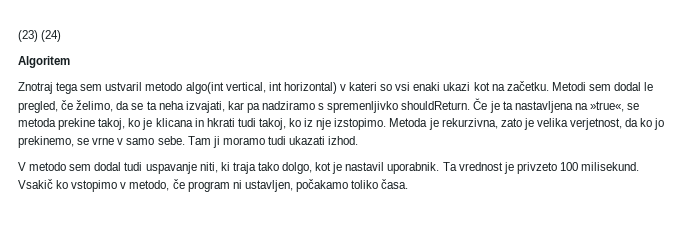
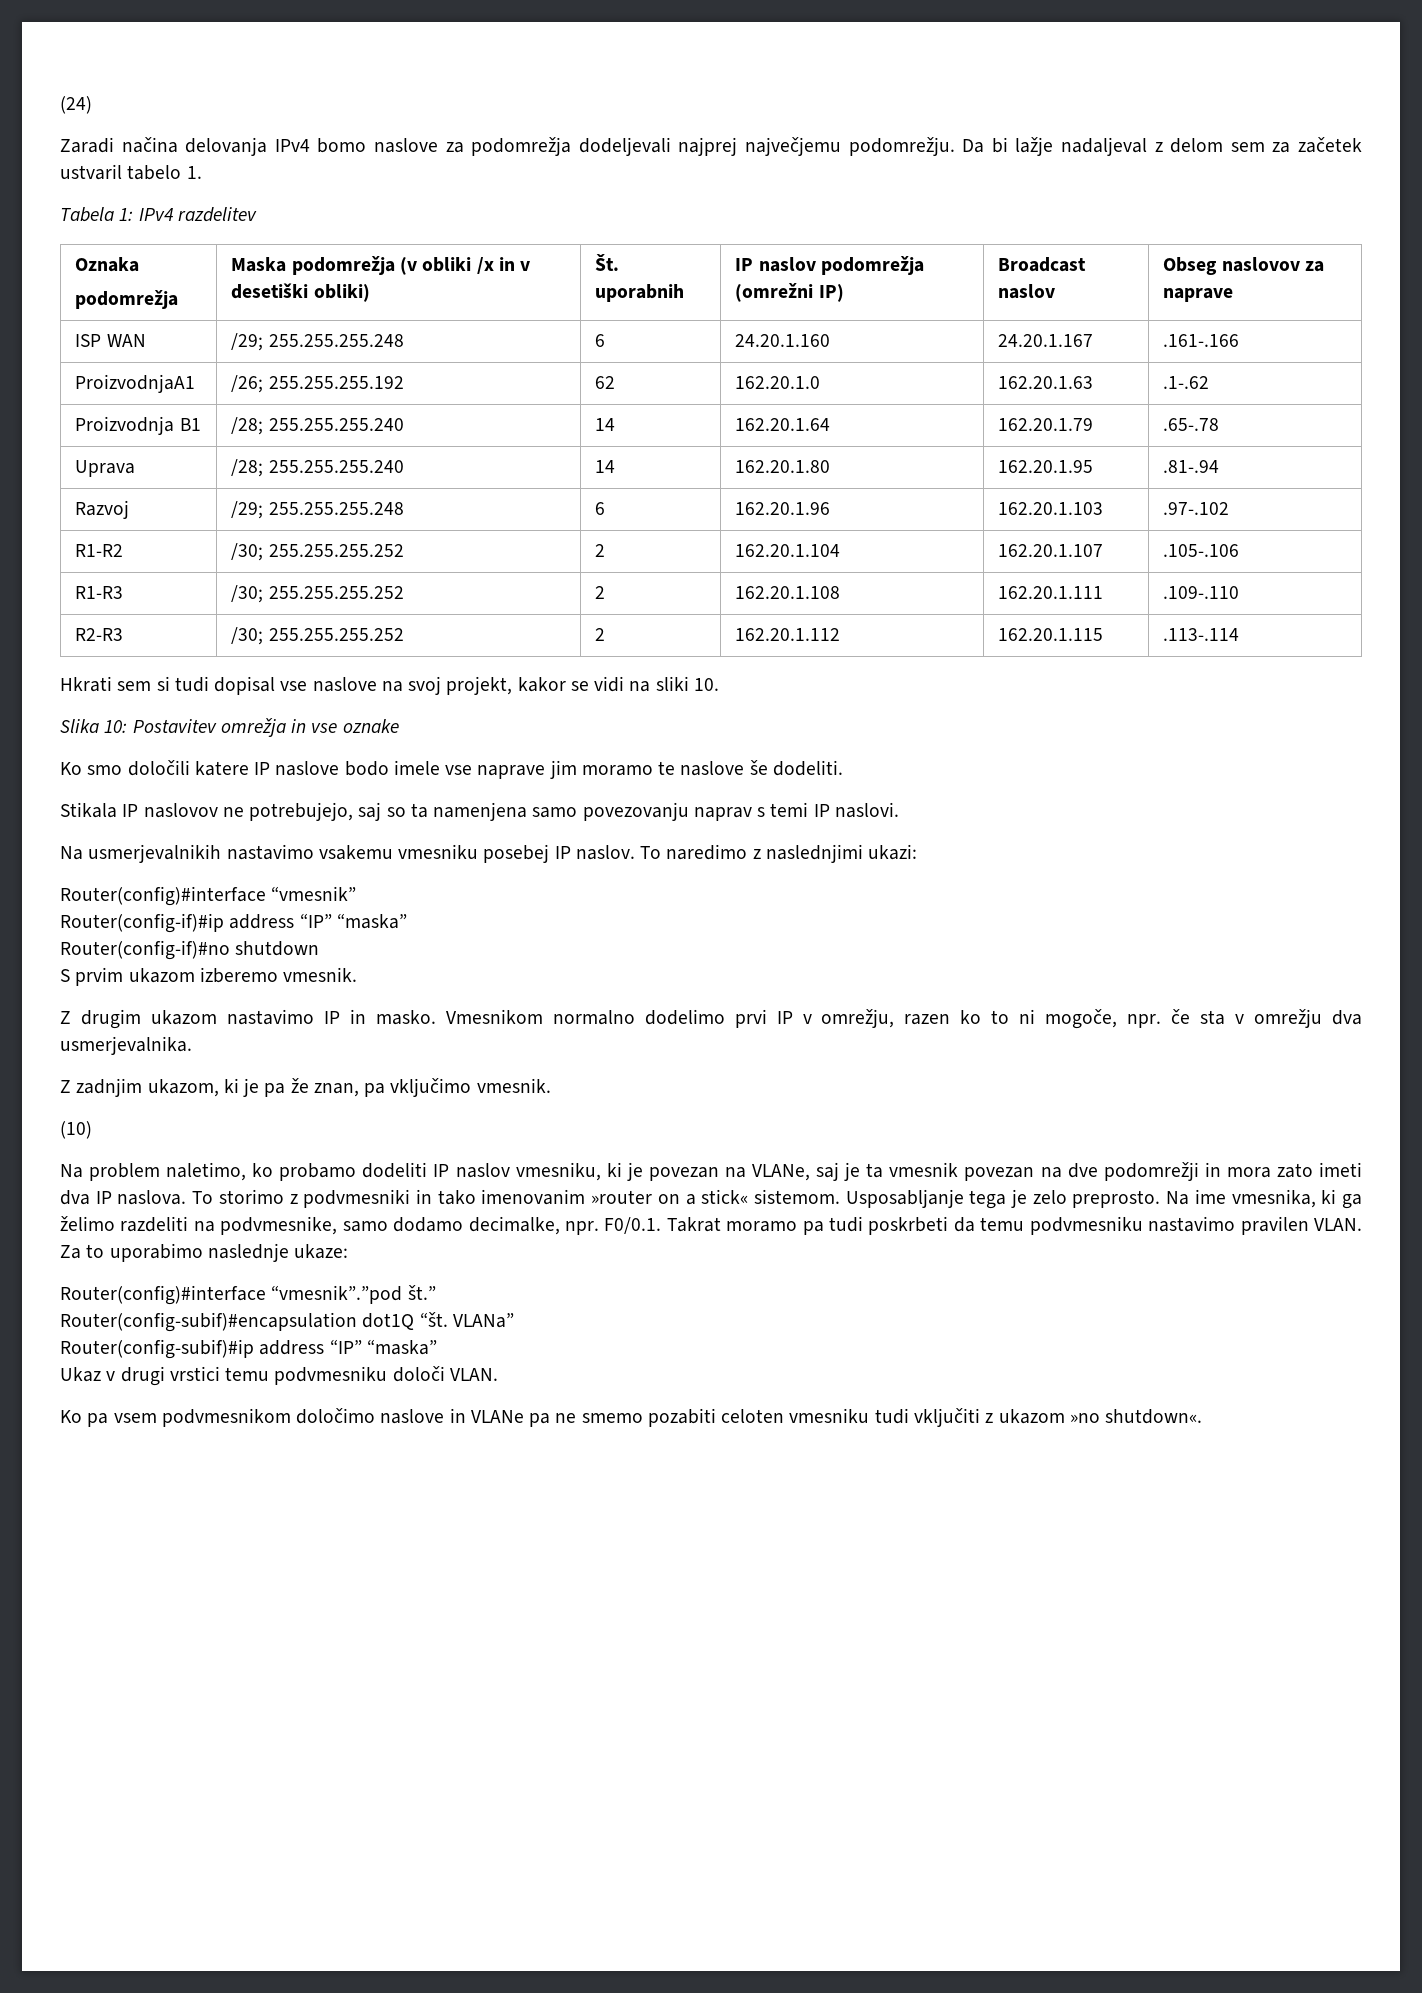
- (23) (24)
+ (24)
- Algoritem
- Znotraj tega sem ustvaril metodo algo(int vertical, int horizontal) v kateri so vsi enaki ukazi kot na začetku. Metodi sem dodal le pregled, če želimo, da se ta neha izvajati, kar pa nadziramo s spremenljivko shouldReturn. Če je ta nastavljena na »true«, se metoda prekine takoj, ko je klicana in hkrati tudi takoj, ko iz nje izstopimo. Metoda je rekurzivna, zato je velika verjetnost, da ko jo prekinemo, se vrne v samo sebe. Tam ji moramo tudi ukazati izhod.
- V metodo sem dodal tudi uspavanje niti, ki traja tako dolgo, kot je nastavil uporabnik. Ta vrednost je privzeto 100 milisekund. Vsakič ko vstopimo v metodo, če program ni ustavljen, počakamo toliko časa.
+ Zaradi načina delovanja IPv4 bomo naslove za podomrežja dodeljevali najprej največjemu podomrežju. Da bi lažje nadaljeval z delom sem za začetek ustvaril tabelo 1.
+ Tabela 1: IPv4 razdelitev
+ Oznaka
+ podomrežja | Maska podomrežja (v obliki /x in v desetiški obliki) | Št. uporabnih | IP naslov podomrežja (omrežni IP) | Broadcast naslov | Obseg naslovov za naprave
+ ISP WAN | /29; 255.255.255.248 | 6 | 24.20.1.160 | 24.20.1.167 | .161-.166
+ ProizvodnjaA1 | /26; 255.255.255.192 | 62 | 162.20.1.0 | 162.20.1.63 | .1-.62
+ Proizvodnja B1 | /28; 255.255.255.240 | 14 | 162.20.1.64 | 162.20.1.79 | .65-.78
+ Uprava | /28; 255.255.255.240 | 14 | 162.20.1.80 | 162.20.1.95 | .81-.94
+ Razvoj | /29; 255.255.255.248 | 6 | 162.20.1.96 | 162.20.1.103 | .97-.102
+ R1-R2 | /30; 255.255.255.252 | 2 | 162.20.1.104 | 162.20.1.107 | .105-.106
+ R1-R3 | /30; 255.255.255.252 | 2 | 162.20.1.108 | 162.20.1.111 | .109-.110
+ R2-R3 | /30; 255.255.255.252 | 2 | 162.20.1.112 | 162.20.1.115 | .113-.114
+ Hkrati sem si tudi dopisal vse naslove na svoj projekt, kakor se vidi na sliki 10.
+ Slika 10: Postavitev omrežja in vse oznake
+ Ko smo določili katere IP naslove bodo imele vse naprave jim moramo te naslove še dodeliti.
+ Stikala IP naslovov ne potrebujejo, saj so ta namenjena samo povezovanju naprav s temi IP naslovi.
+ Na usmerjevalnikih nastavimo vsakemu vmesniku posebej IP naslov. To naredimo z naslednjimi ukazi:
+ Router(config)#interface “vmesnik”
+ Router(config-if)#ip address “IP” “maska”
+ Router(config-if)#no shutdown
+ S prvim ukazom izberemo vmesnik.
+ Z drugim ukazom nastavimo IP in masko. Vmesnikom normalno dodelimo prvi IP v omrežju, razen ko to ni mogoče, npr. če sta v omrežju dva usmerjevalnika.
+ Z zadnjim ukazom, ki je pa že znan, pa vključimo vmesnik.
+ (10)
+ Na problem naletimo, ko probamo dodeliti IP naslov vmesniku, ki je povezan na VLANe, saj je ta vmesnik povezan na dve podomrežji in mora zato imeti dva IP naslova. To storimo z podvmesniki in tako imenovanim »router on a stick« sistemom. Usposabljanje tega je zelo preprosto. Na ime vmesnika, ki ga želimo razdeliti na podvmesnike, samo dodamo decimalke, npr. F0/0.1. Takrat moramo pa tudi poskrbeti da temu podvmesniku nastavimo pravilen VLAN. Za to uporabimo naslednje ukaze:
+ Router(config)#interface “vmesnik”.”pod št.”
+ Router(config-subif)#encapsulation dot1Q “št. VLANa”
+ Router(config-subif)#ip address “IP” “maska”
+ Ukaz v drugi vrstici temu podvmesniku določi VLAN.
+ Ko pa vsem podvmesnikom določimo naslove in VLANe pa ne smemo pozabiti celoten vmesniku tudi vključiti z ukazom »no shutdown«.

